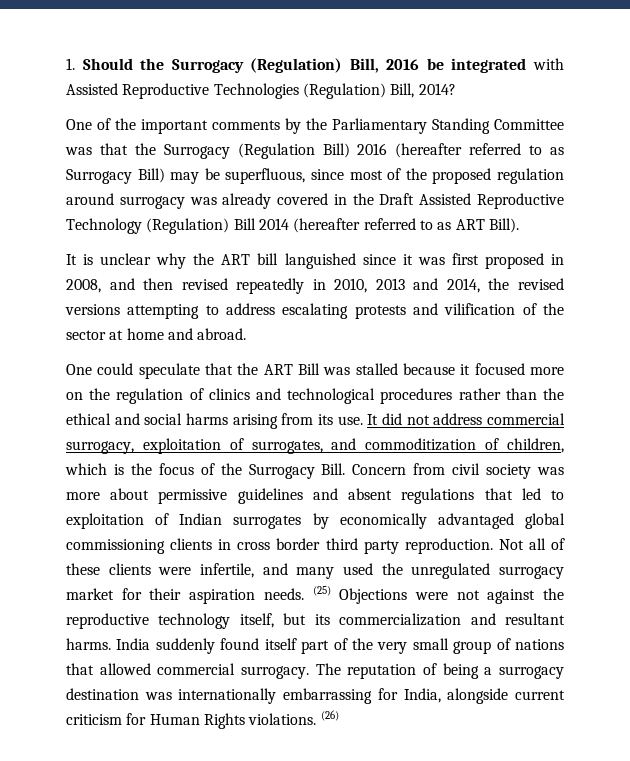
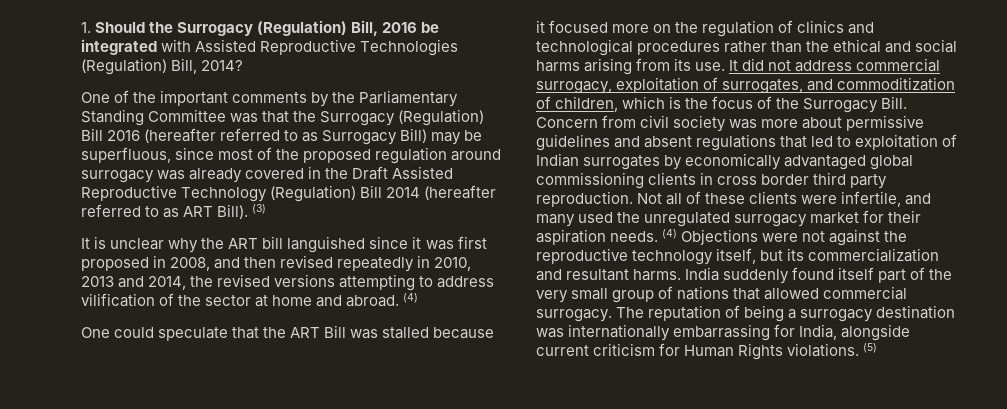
- One of the important comments by the Parliamentary Standing Committee was that the Surrogacy (Regulation Bill) 2016 (hereafter referred to as Surrogacy Bill) may be superfluous, since most of the proposed regulation around surrogacy was already covered in the Draft Assisted Reproductive Technology (Regulation) Bill 2014 (hereafter referred to as ART Bill).
+ One of the important comments by the Parliamentary Standing Committee was that the Surrogacy (Regulation) Bill 2016 (hereafter referred to as Surrogacy Bill) may be superfluous, since most of the proposed regulation around surrogacy was already covered in the Draft Assisted Reproductive Technology (Regulation) Bill 2014 (hereafter referred to as ART Bill). (3)
- It is unclear why the ART bill languished since it was first proposed in 2008, and then revised repeatedly in 2010, 2013 and 2014, the revised versions attempting to address escalating protests and vilification of the sector at home and abroad.
+ It is unclear why the ART bill languished since it was first proposed in 2008, and then revised repeatedly in 2010, 2013 and 2014, the revised versions attempting to address vilification of the sector at home and abroad. (4)
- (25) Objections were not against the reproductive technology itself, but its commercialization and resultant harms.
+ (4) Objections were not against the reproductive technology itself, but its commercialization and resultant harms.
- (26)
+ (5)

